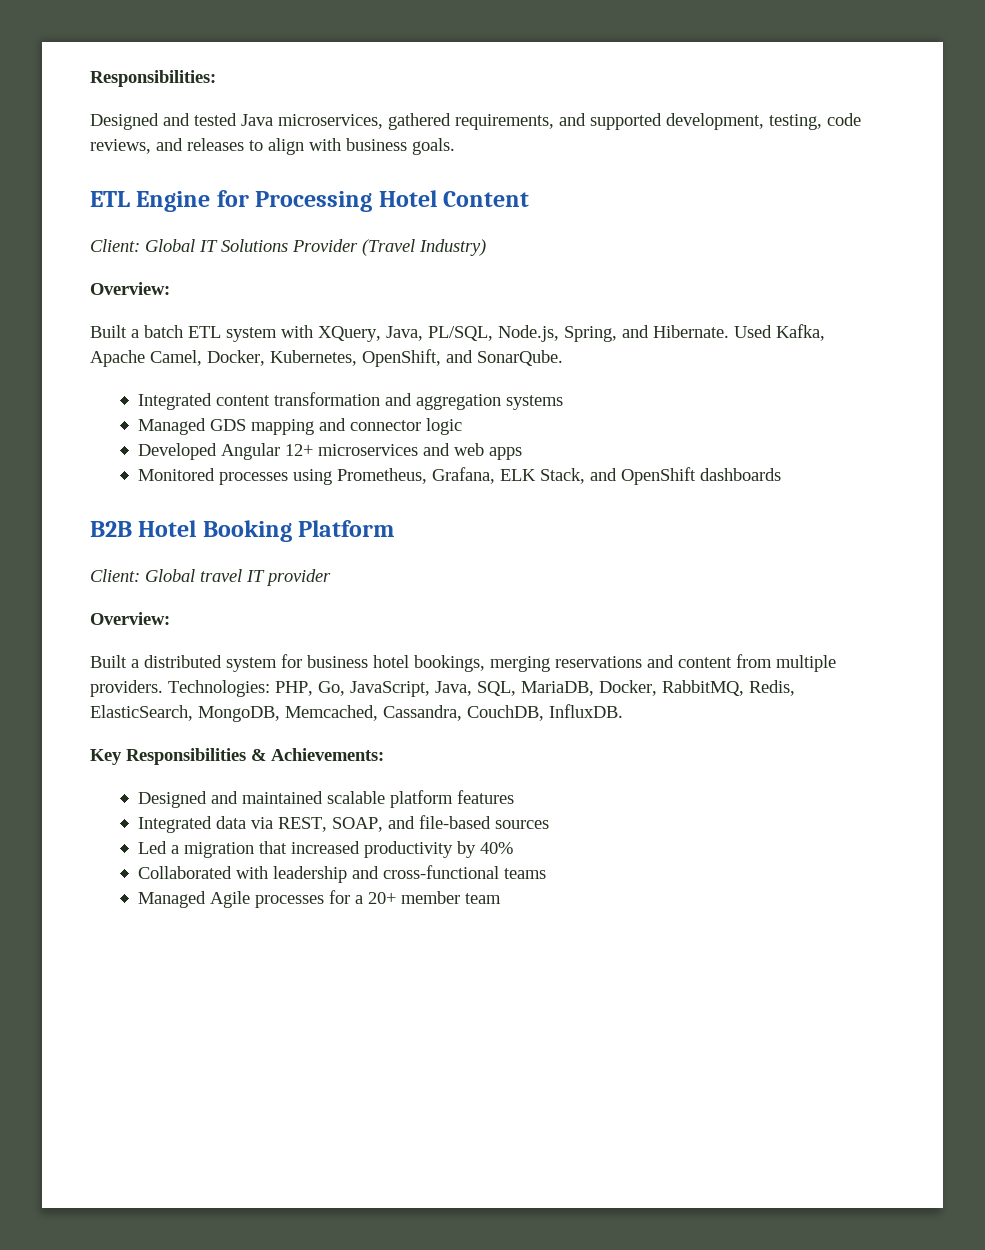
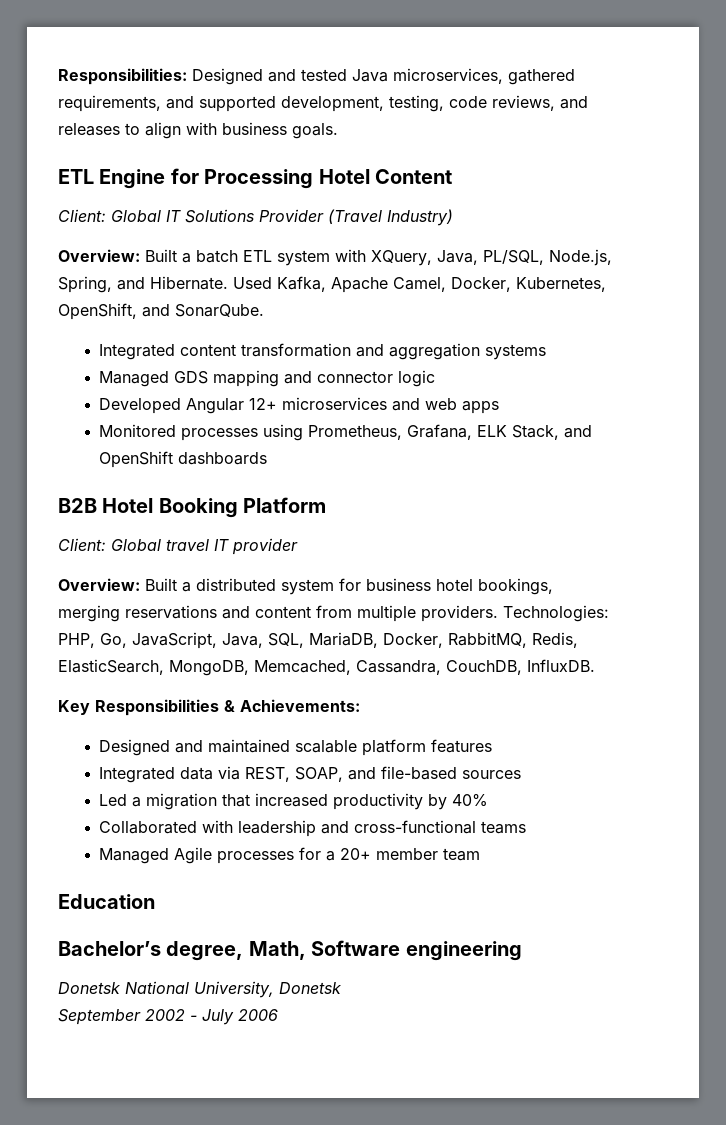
- Responsibilities:
- Designed and tested Java microservices, gathered requirements, and supported development, testing, code reviews, and releases to align with business goals.
+ Responsibilities: Designed and tested Java microservices, gathered requirements, and supported development, testing, code reviews, and releases to align with business goals.
  Client: Global IT Solutions Provider (Travel Industry)
- Overview:
- Built a batch ETL system with XQuery, Java, PL/SQL, Node.js, Spring, and Hibernate.
+ Overview: Built a batch ETL system with XQuery, Java, PL/SQL, Node.js, Spring, and Hibernate.
  Client: Global travel IT provider
- Overview:
- Built a distributed system for business hotel bookings, merging reservations and content from multiple providers.
+ Overview: Built a distributed system for business hotel bookings, merging reservations and content from multiple providers.
+ Education
+ Bachelor’s degree, Math, Software engineering
+ Donetsk National University, Donetsk
+ September 2002 - July 2006

